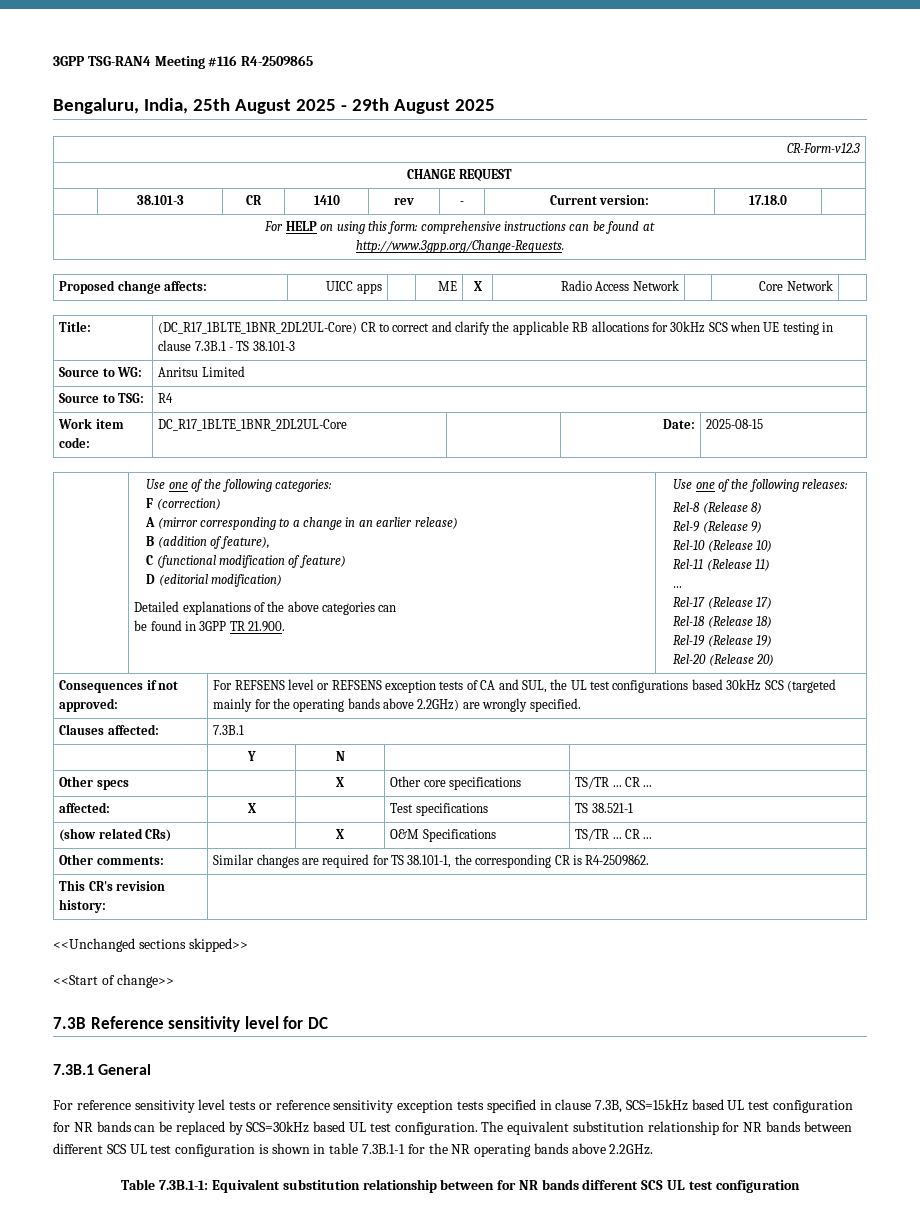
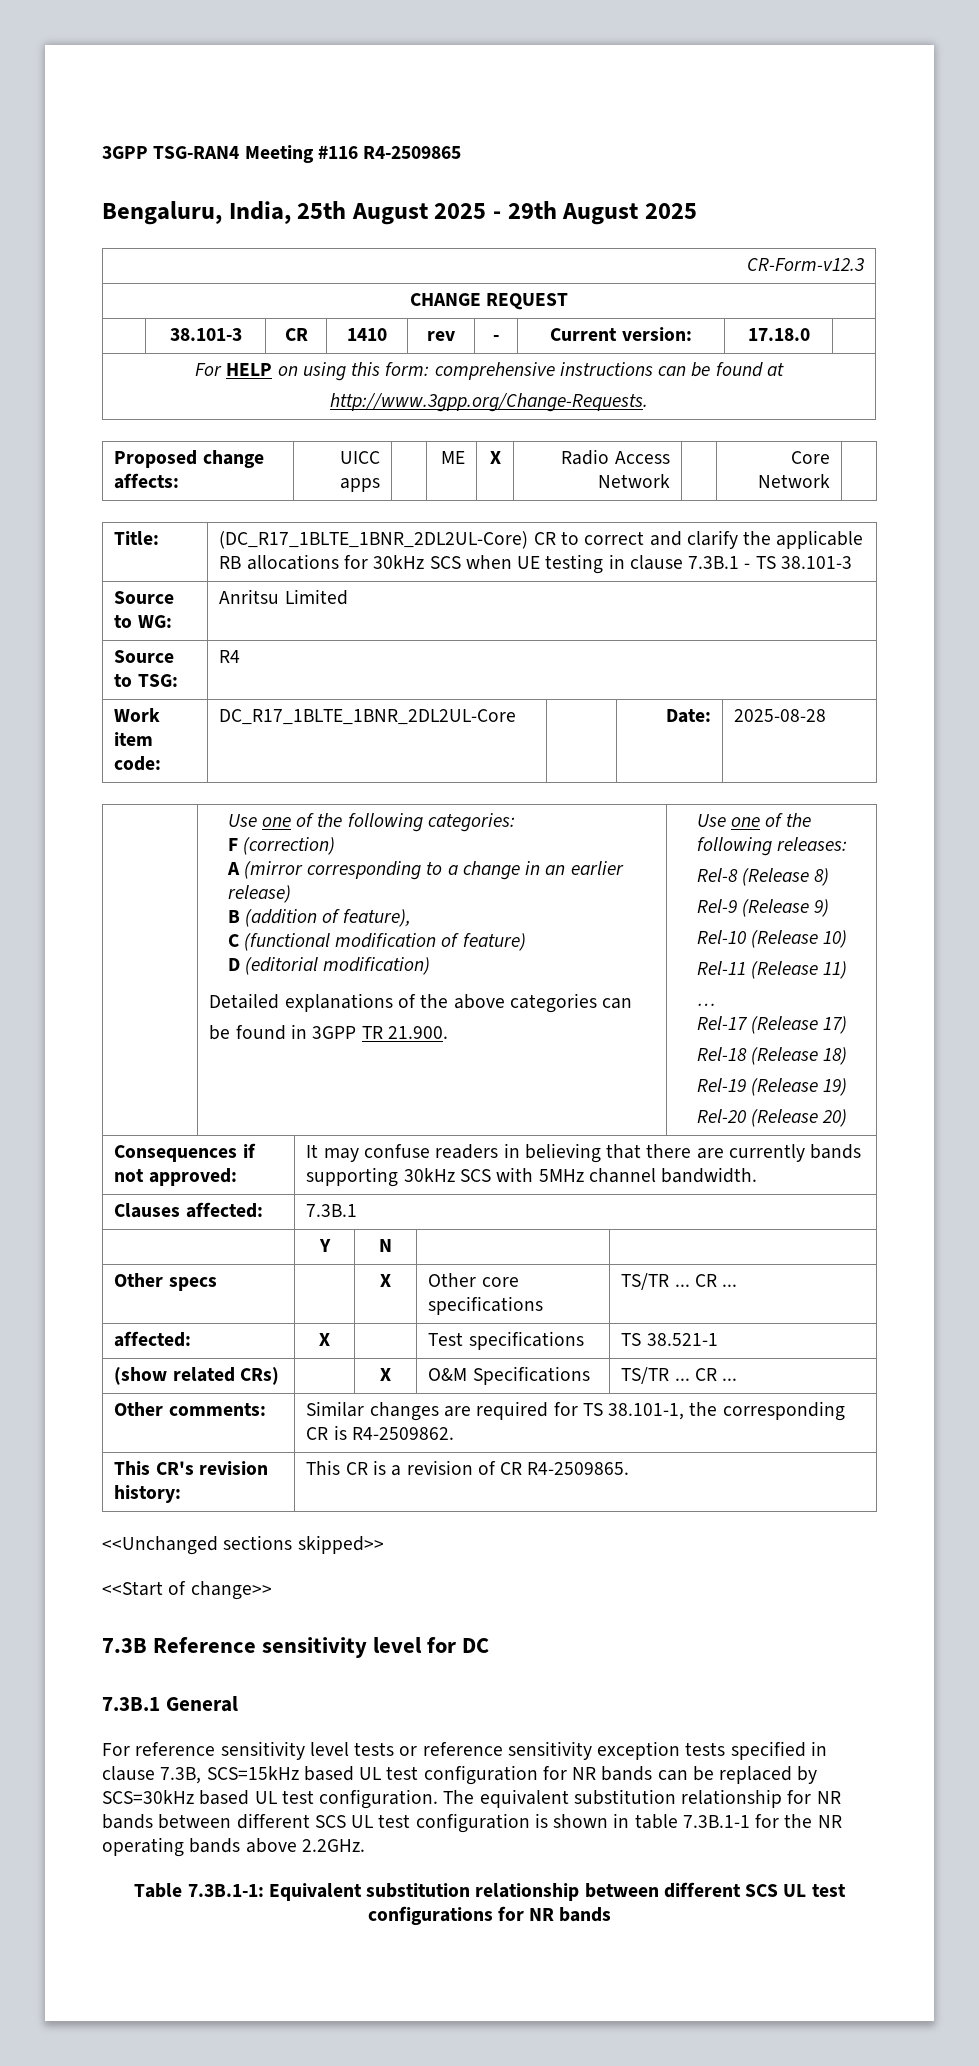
- Work item code: | DC_R17_1BLTE_1BNR_2DL2UL-Core | | Date: | 2025-08-15
+ Work item code: | DC_R17_1BLTE_1BNR_2DL2UL-Core | | Date: | 2025-08-28
- Consequences if not approved: | For REFSENS level or REFSENS exception tests of CA and SUL, the UL test configurations based 30kHz SCS (targeted mainly for the operating bands above 2.2GHz) are wrongly specified.
+ Consequences if not approved: | It may confuse readers in believing that there are currently bands supporting 30kHz SCS with 5MHz channel bandwidth.
- This CR's revision history: |
+ This CR's revision history: | This CR is a revision of CR R4-2509865.
- Table 7.3B.1-1: Equivalent substitution relationship between for NR bands different SCS UL test configuration
+ Table 7.3B.1-1: Equivalent substitution relationship between different SCS UL test configurations for NR bands

